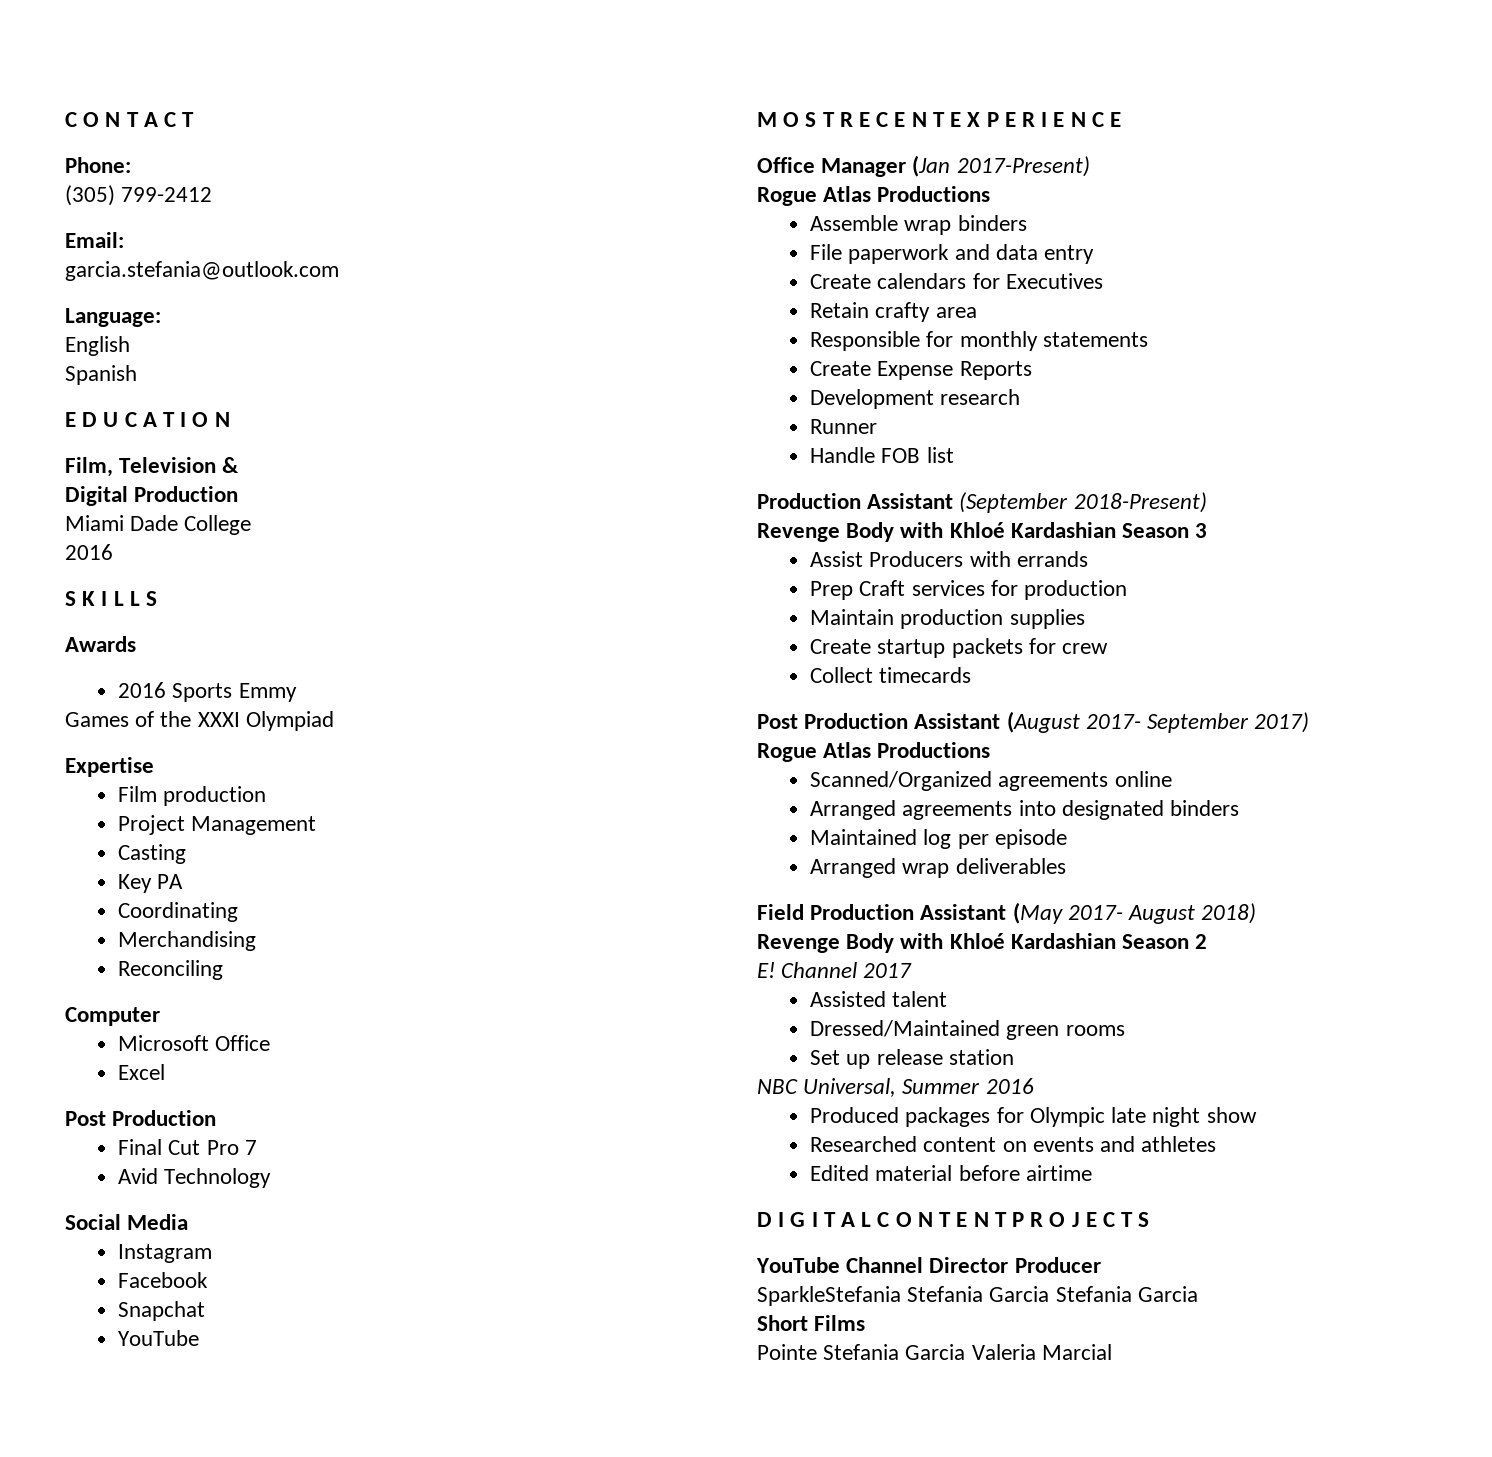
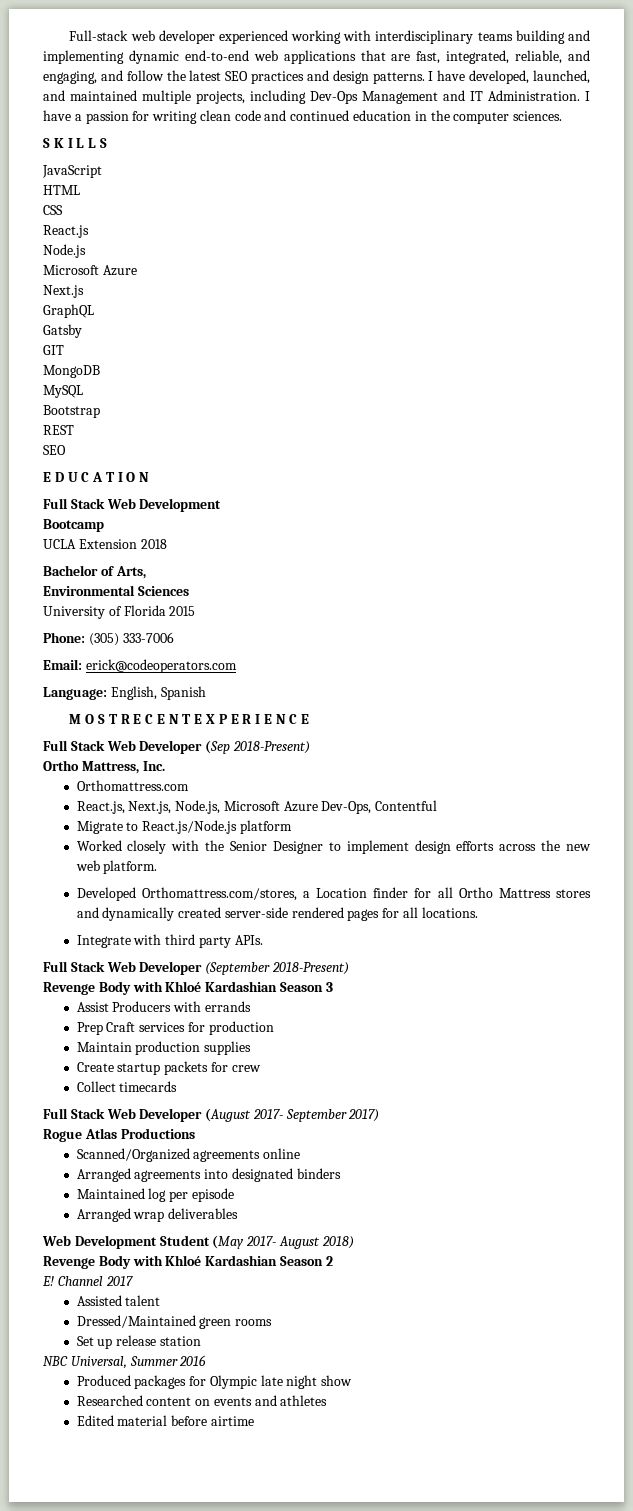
- C O N T A C T
- Phone:
- (305) 799-2412
- Email:
- garcia.stefania@outlook.com
- Language:
- English
- Spanish
+ Full-stack web developer experienced working with interdisciplinary teams building and implementing dynamic end-to-end web applications that are fast, integrated, reliable, and engaging, and follow the latest SEO practices and design patterns. I have developed, launched, and maintained multiple projects, including Dev-Ops Management and IT Administration. I have a passion for writing clean code and continued education in the computer sciences.
+ S K I L L S
+ JavaScript
+ HTML
+ CSS
+ React.js
+ Node.js
+ Microsoft Azure
+ Next.js
+ GraphQL
+ Gatsby
+ GIT
+ MongoDB
+ MySQL
+ Bootstrap
+ REST
+ SEO
- Film, Television &
- Digital Production
- Miami Dade College
- 2016
- S K I L L S
- Awards
- 2016 Sports Emmy
- Games of the XXXI Olympiad
- Expertise
- Film production
- Project Management
- Casting
- Key PA
- Coordinating
- Merchandising
- Reconciling
- Computer
- Microsoft Office
- Excel
- Post Production
- Final Cut Pro 7
- Avid Technology
- Social Media
- Instagram
- Facebook
- Snapchat
- YouTube
+ Full Stack Web Development
+ Bootcamp
+ UCLA Extension 2018
+ Bachelor of Arts,
+ Environmental Sciences
+ University of Florida 2015
+ Phone: (305) 333-7006
+ Email: erick@codeoperators.com
+ Language: English, Spanish
- Office Manager (Jan 2017-Present)
- Rogue Atlas Productions
- Assemble wrap binders
- File paperwork and data entry
- Create calendars for Executives
- Retain crafty area
- Responsible for monthly statements
- Create Expense Reports
- Development research
- Runner
- Handle FOB list
- Production Assistant (September 2018-Present)
+ Full Stack Web Developer (Sep 2018-Present)
+ Ortho Mattress, Inc.
+ Orthomattress.com
+ React.js, Next.js, Node.js, Microsoft Azure Dev-Ops, Contentful
+ Migrate to React.js/Node.js platform
+ Worked closely with the Senior Designer to implement design efforts across the new web platform.
+ Developed Orthomattress.com/stores, a Location finder for all Ortho Mattress stores and dynamically created server-side rendered pages for all locations.
+ Integrate with third party APIs.
+ Full Stack Web Developer (September 2018-Present)
- Post Production Assistant (August 2017- September 2017)
+ Full Stack Web Developer (August 2017- September 2017)
- Field Production Assistant (May 2017- August 2018)
+ Web Development Student (May 2017- August 2018)
- D I G I T A L C O N T E N T P R O J E C T S
- YouTube Channel Director Producer
- SparkleStefania Stefania Garcia Stefania Garcia
- Short Films
- Pointe Stefania Garcia Valeria Marcial

